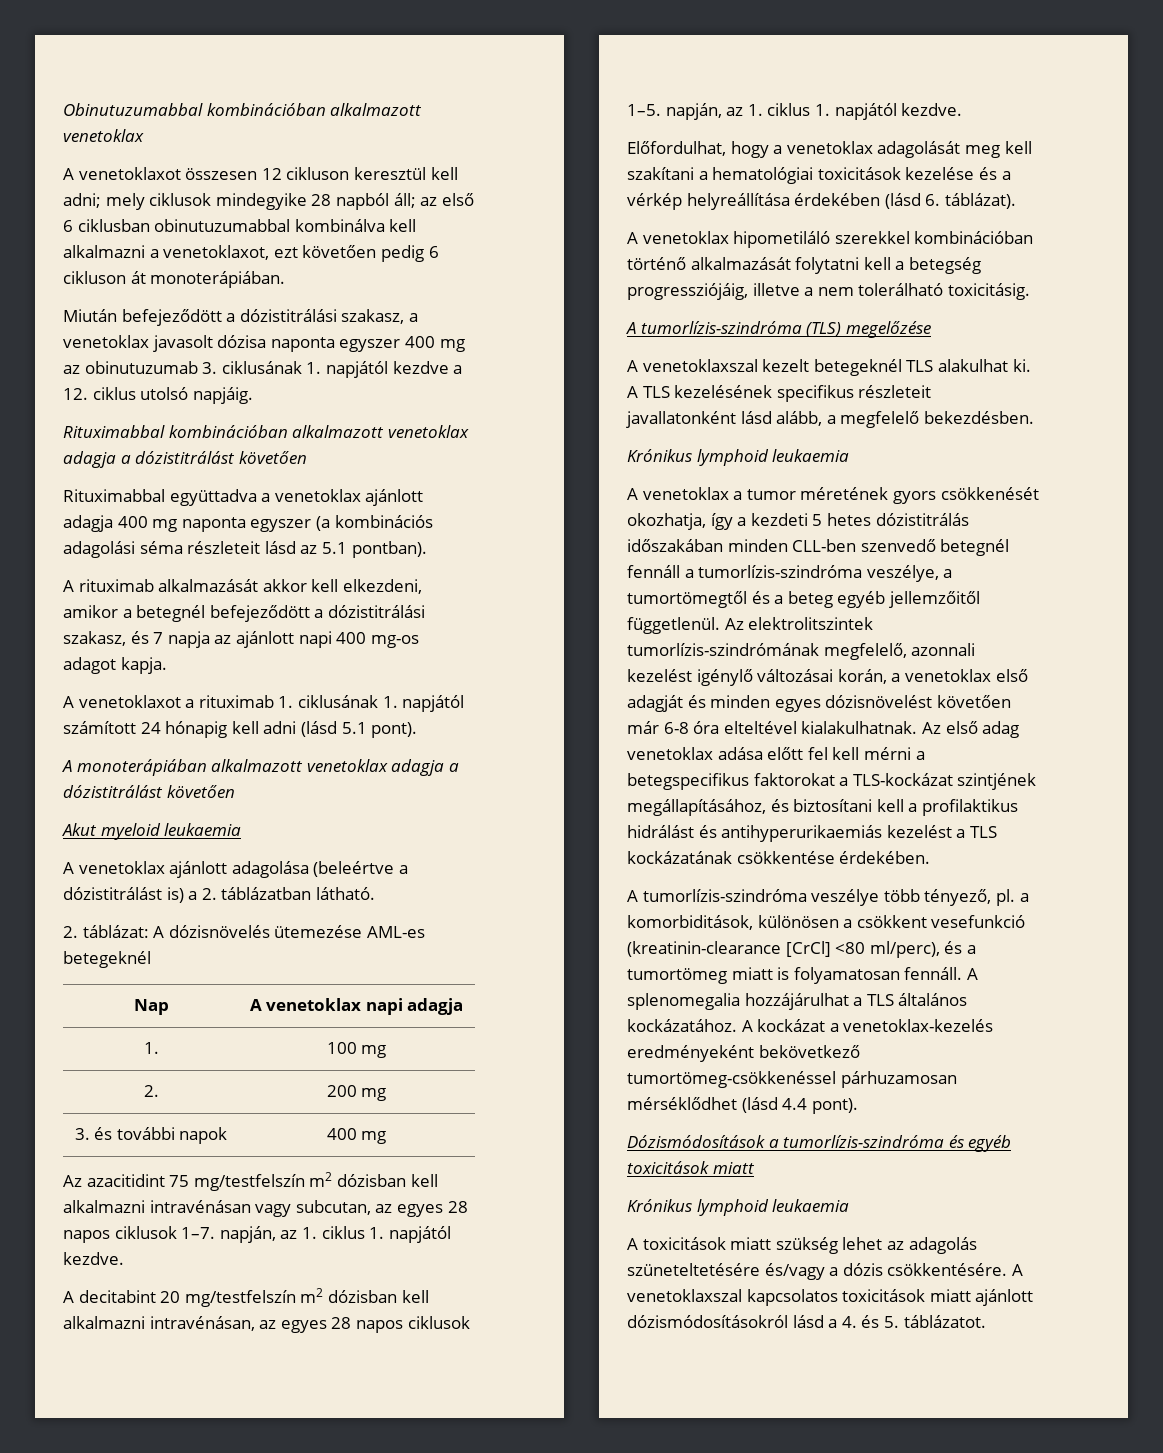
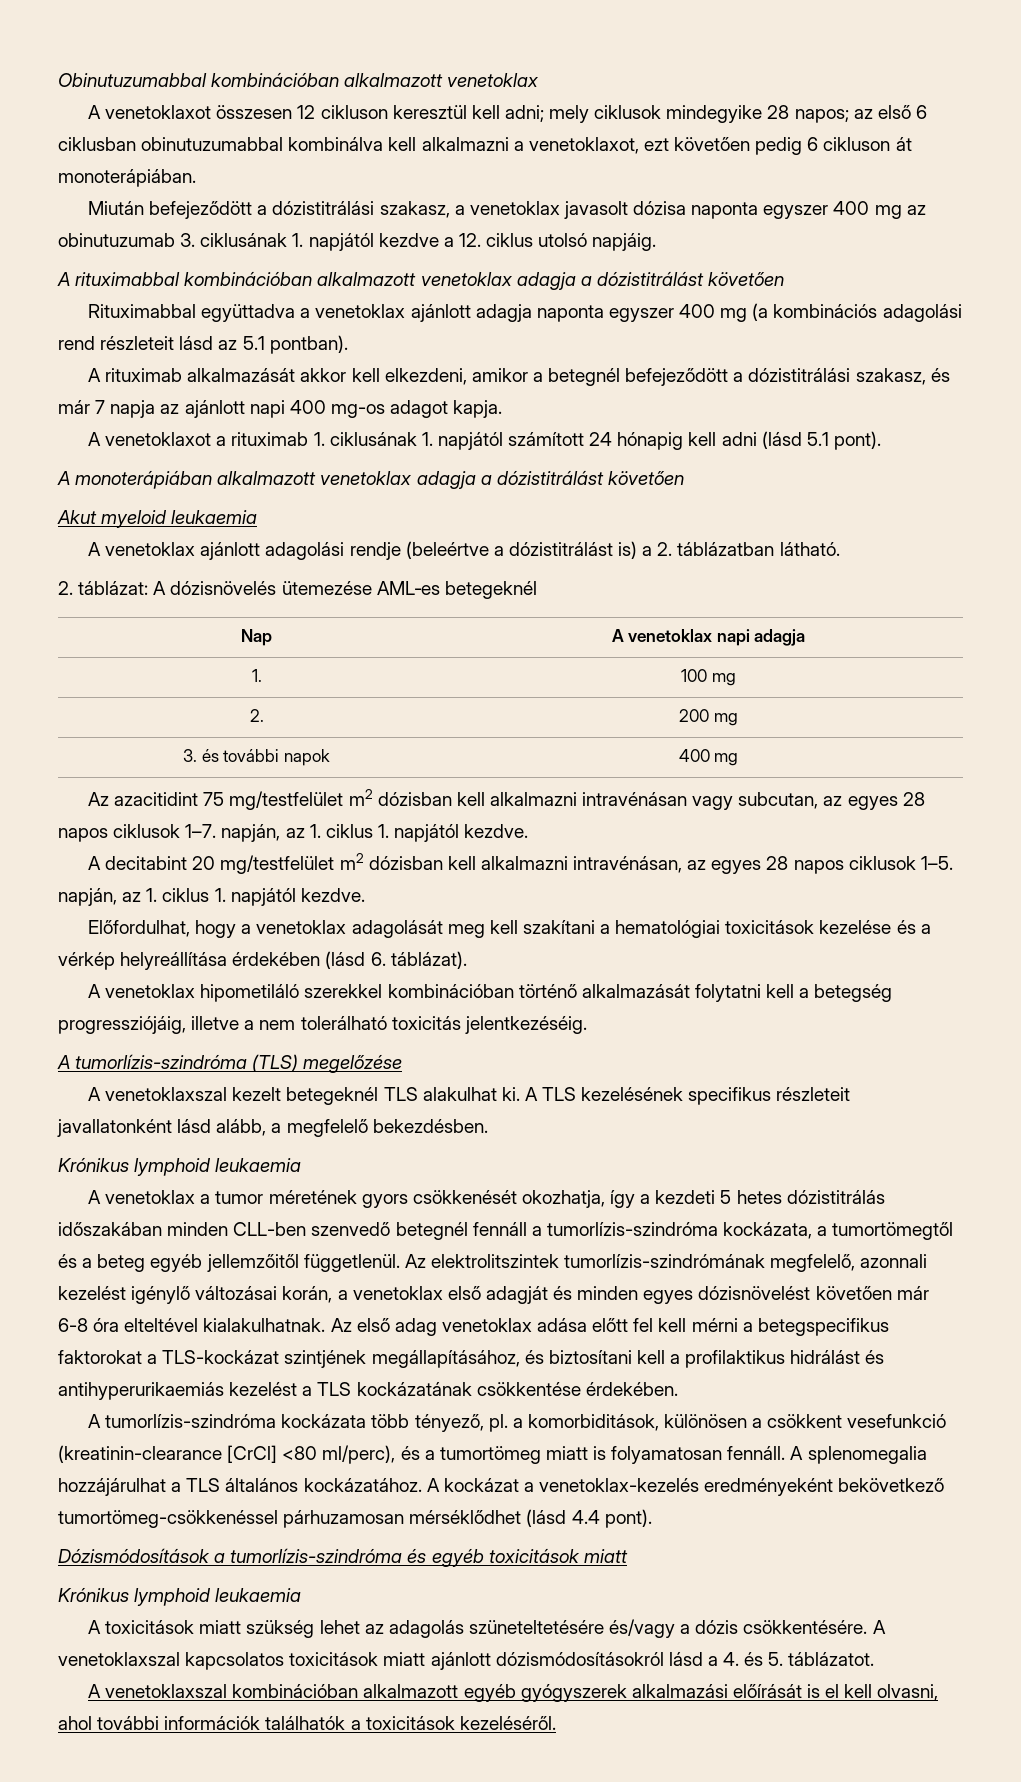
- A venetoklaxot összesen 12 cikluson keresztül kell adni; mely ciklusok mindegyike 28 napból áll; az első 6 ciklusban obinutuzumabbal kombinálva kell alkalmazni a venetoklaxot, ezt követően pedig 6 cikluson át monoterápiában.
+ A venetoklaxot összesen 12 cikluson keresztül kell adni; mely ciklusok mindegyike 28 napos; az első 6 ciklusban obinutuzumabbal kombinálva kell alkalmazni a venetoklaxot, ezt követően pedig 6 cikluson át monoterápiában.
- Rituximabbal kombinációban alkalmazott venetoklax adagja a dózistitrálást követően
+ A rituximabbal kombinációban alkalmazott venetoklax adagja a dózistitrálást követően
- Rituximabbal együttadva a venetoklax ajánlott adagja 400 mg naponta egyszer (a kombinációs adagolási séma részleteit lásd az 5.1 pontban).
+ Rituximabbal együttadva a venetoklax ajánlott adagja naponta egyszer 400 mg (a kombinációs adagolási rend részleteit lásd az 5.1 pontban).
- A rituximab alkalmazását akkor kell elkezdeni, amikor a betegnél befejeződött a dózistitrálási szakasz, és 7 napja az ajánlott napi 400 mg-os adagot kapja.
+ A rituximab alkalmazását akkor kell elkezdeni, amikor a betegnél befejeződött a dózistitrálási szakasz, és már 7 napja az ajánlott napi 400 mg-os adagot kapja.
- A venetoklax ajánlott adagolása (beleértve a dózistitrálást is) a 2. táblázatban látható.
+ A venetoklax ajánlott adagolási rendje (beleértve a dózistitrálást is) a 2. táblázatban látható.
- Az azacitidint 75 mg/testfelszín m2 dózisban kell alkalmazni intravénásan vagy subcutan, az egyes 28 napos ciklusok 1–7. napján, az 1. ciklus 1. napjától kezdve.
+ Az azacitidint 75 mg/testfelület m2 dózisban kell alkalmazni intravénásan vagy subcutan, az egyes 28 napos ciklusok 1–7. napján, az 1. ciklus 1. napjától kezdve.
- A decitabint 20 mg/testfelszín m2 dózisban kell alkalmazni intravénásan, az egyes 28 napos ciklusok 1–5. napján, az 1. ciklus 1. napjától kezdve.
+ A decitabint 20 mg/testfelület m2 dózisban kell alkalmazni intravénásan, az egyes 28 napos ciklusok 1–5. napján, az 1. ciklus 1. napjától kezdve.
- A venetoklax hipometiláló szerekkel kombinációban történő alkalmazását folytatni kell a betegség progressziójáig, illetve a nem tolerálható toxicitásig.
+ A venetoklax hipometiláló szerekkel kombinációban történő alkalmazását folytatni kell a betegség progressziójáig, illetve a nem tolerálható toxicitás jelentkezéséig.
- A venetoklax a tumor méretének gyors csökkenését okozhatja, így a kezdeti 5 hetes dózistitrálás időszakában minden CLL-ben szenvedő betegnél fennáll a tumorlízis-szindróma veszélye, a tumortömegtől és a beteg egyéb jellemzőitől függetlenül.
+ A venetoklax a tumor méretének gyors csökkenését okozhatja, így a kezdeti 5 hetes dózistitrálás időszakában minden CLL-ben szenvedő betegnél fennáll a tumorlízis-szindróma kockázata, a tumortömegtől és a beteg egyéb jellemzőitől függetlenül.
- A tumorlízis-szindróma veszélye több tényező, pl. a komorbiditások, különösen a csökkent vesefunkció (kreatinin-clearance [CrCl] <80 ml/perc), és a tumortömeg miatt is folyamatosan fennáll.
+ A tumorlízis-szindróma kockázata több tényező, pl. a komorbiditások, különösen a csökkent vesefunkció (kreatinin-clearance [CrCl] <80 ml/perc), és a tumortömeg miatt is folyamatosan fennáll.
+ A venetoklaxszal kombinációban alkalmazott egyéb gyógyszerek alkalmazási előírását is el kell olvasni, ahol további információk találhatók a toxicitások kezeléséről.

